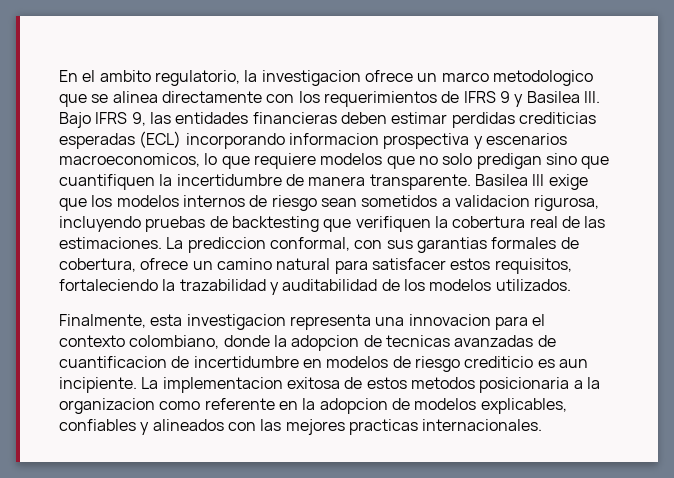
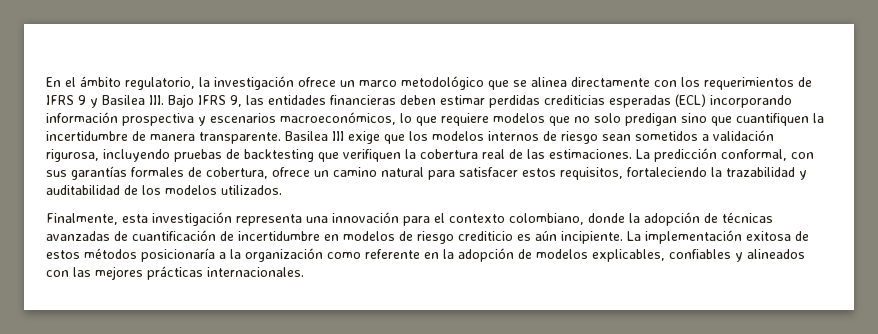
- En el ambito regulatorio, la investigacion ofrece un marco metodologico que se alinea directamente con los requerimientos de IFRS 9 y Basilea III. Bajo IFRS 9, las entidades financieras deben estimar perdidas crediticias esperadas (ECL) incorporando informacion prospectiva y escenarios macroeconomicos, lo que requiere modelos que no solo predigan sino que cuantifiquen la incertidumbre de manera transparente.
+ En el ámbito regulatorio, la investigación ofrece un marco metodológico que se alinea directamente con los requerimientos de IFRS 9 y Basilea III. Bajo IFRS 9, las entidades financieras deben estimar perdidas crediticias esperadas (ECL) incorporando información prospectiva y escenarios macroeconómicos, lo que requiere modelos que no solo predigan sino que cuantifiquen la incertidumbre de manera transparente.
- Basilea III exige que los modelos internos de riesgo sean sometidos a validacion rigurosa, incluyendo pruebas de backtesting que verifiquen la cobertura real de las estimaciones.
+ Basilea III exige que los modelos internos de riesgo sean sometidos a validación rigurosa, incluyendo pruebas de backtesting que verifiquen la cobertura real de las estimaciones.
- La prediccion conformal, con sus garantias formales de cobertura, ofrece un camino natural para satisfacer estos requisitos, fortaleciendo la trazabilidad y auditabilidad de los modelos utilizados.
+ La predicción conformal, con sus garantías formales de cobertura, ofrece un camino natural para satisfacer estos requisitos, fortaleciendo la trazabilidad y auditabilidad de los modelos utilizados.
- Finalmente, esta investigacion representa una innovacion para el contexto colombiano, donde la adopcion de tecnicas avanzadas de cuantificacion de incertidumbre en modelos de riesgo crediticio es aun incipiente.
+ Finalmente, esta investigación representa una innovación para el contexto colombiano, donde la adopción de técnicas avanzadas de cuantificación de incertidumbre en modelos de riesgo crediticio es aún incipiente.
- La implementacion exitosa de estos metodos posicionaria a la organizacion como referente en la adopcion de modelos explicables, confiables y alineados con las mejores practicas internacionales.
+ La implementación exitosa de estos métodos posicionaría a la organización como referente en la adopción de modelos explicables, confiables y alineados con las mejores prácticas internacionales.

